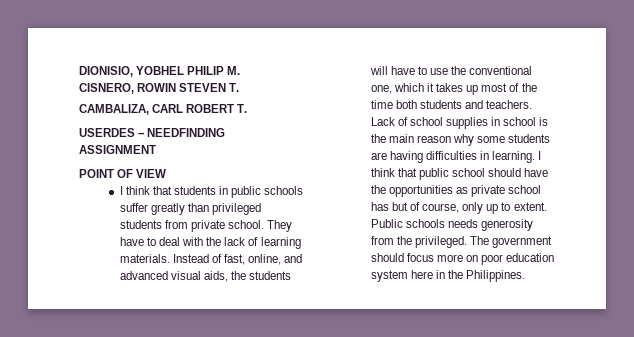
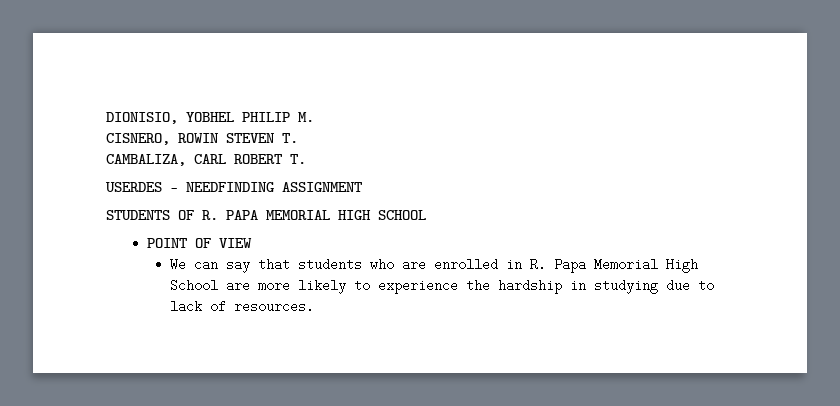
+ STUDENTS OF R. PAPA MEMORIAL HIGH SCHOOL
  POINT OF VIEW
- I think that students in public schools suffer greatly than privileged students from private school. They have to deal with the lack of learning materials. Instead of fast, online, and advanced visual aids, the students will have to use the conventional one, which it takes up most of the time both students and teachers. Lack of school supplies in school is the main reason why some students are having difficulties in learning. I think that public school should have the opportunities as private school has but of course, only up to extent. Public schools needs generosity from the privileged. The government should focus more on poor education system here in the Philippines.
+ We can say that students who are enrolled in R. Papa Memorial High School are more likely to experience the hardship in studying due to lack of resources.

